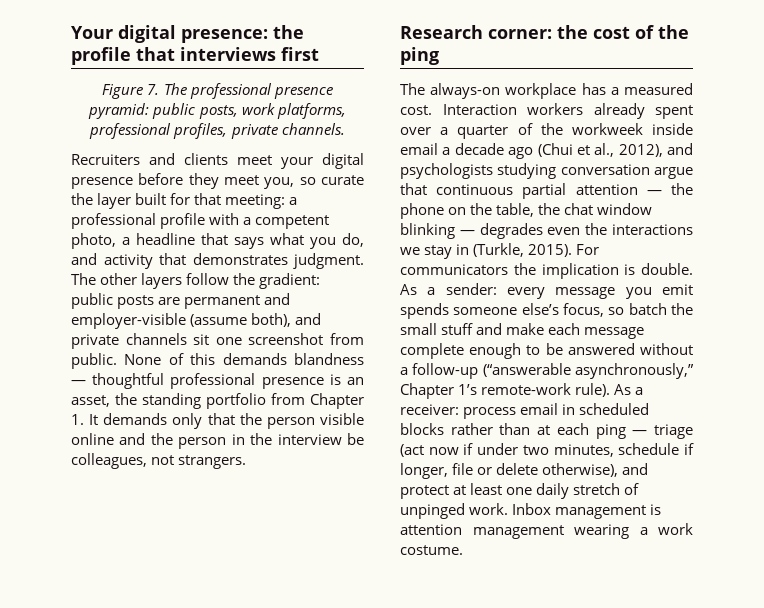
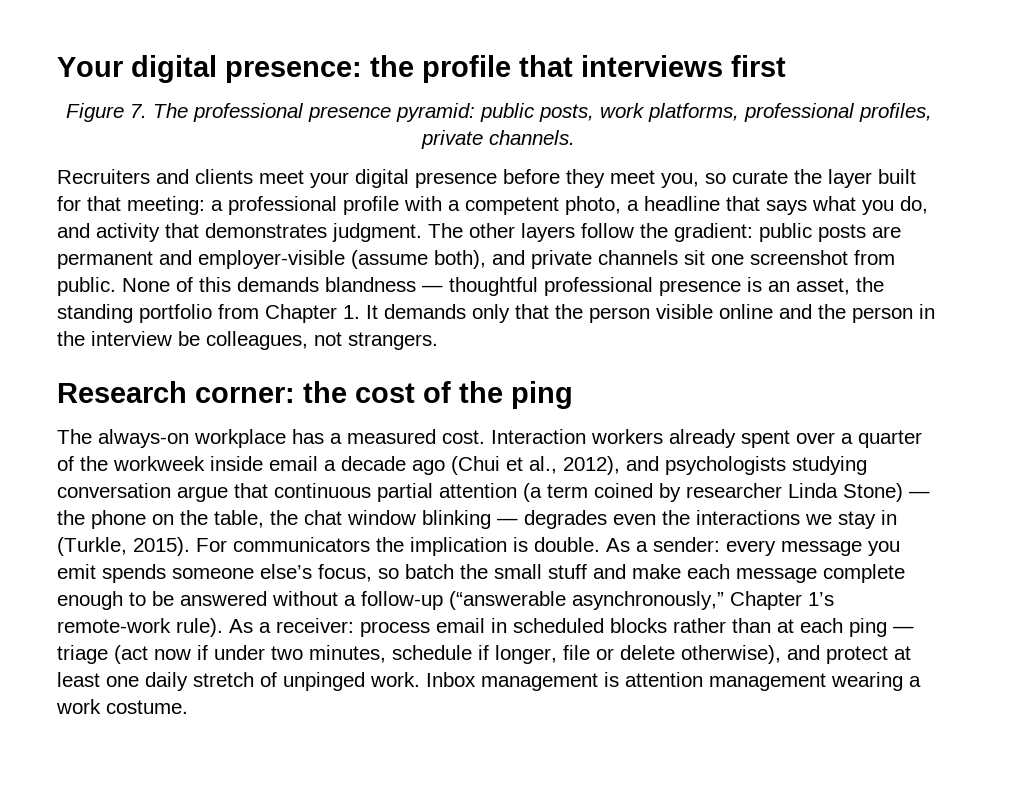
- Interaction workers already spent over a quarter of the workweek inside email a decade ago (Chui et al., 2012), and psychologists studying conversation argue that continuous partial attention — the phone on the table, the chat window blinking — degrades even the interactions we stay in (Turkle, 2015).
+ Interaction workers already spent over a quarter of the workweek inside email a decade ago (Chui et al., 2012), and psychologists studying conversation argue that continuous partial attention (a term coined by researcher Linda Stone) — the phone on the table, the chat window blinking — degrades even the interactions we stay in (Turkle, 2015).

